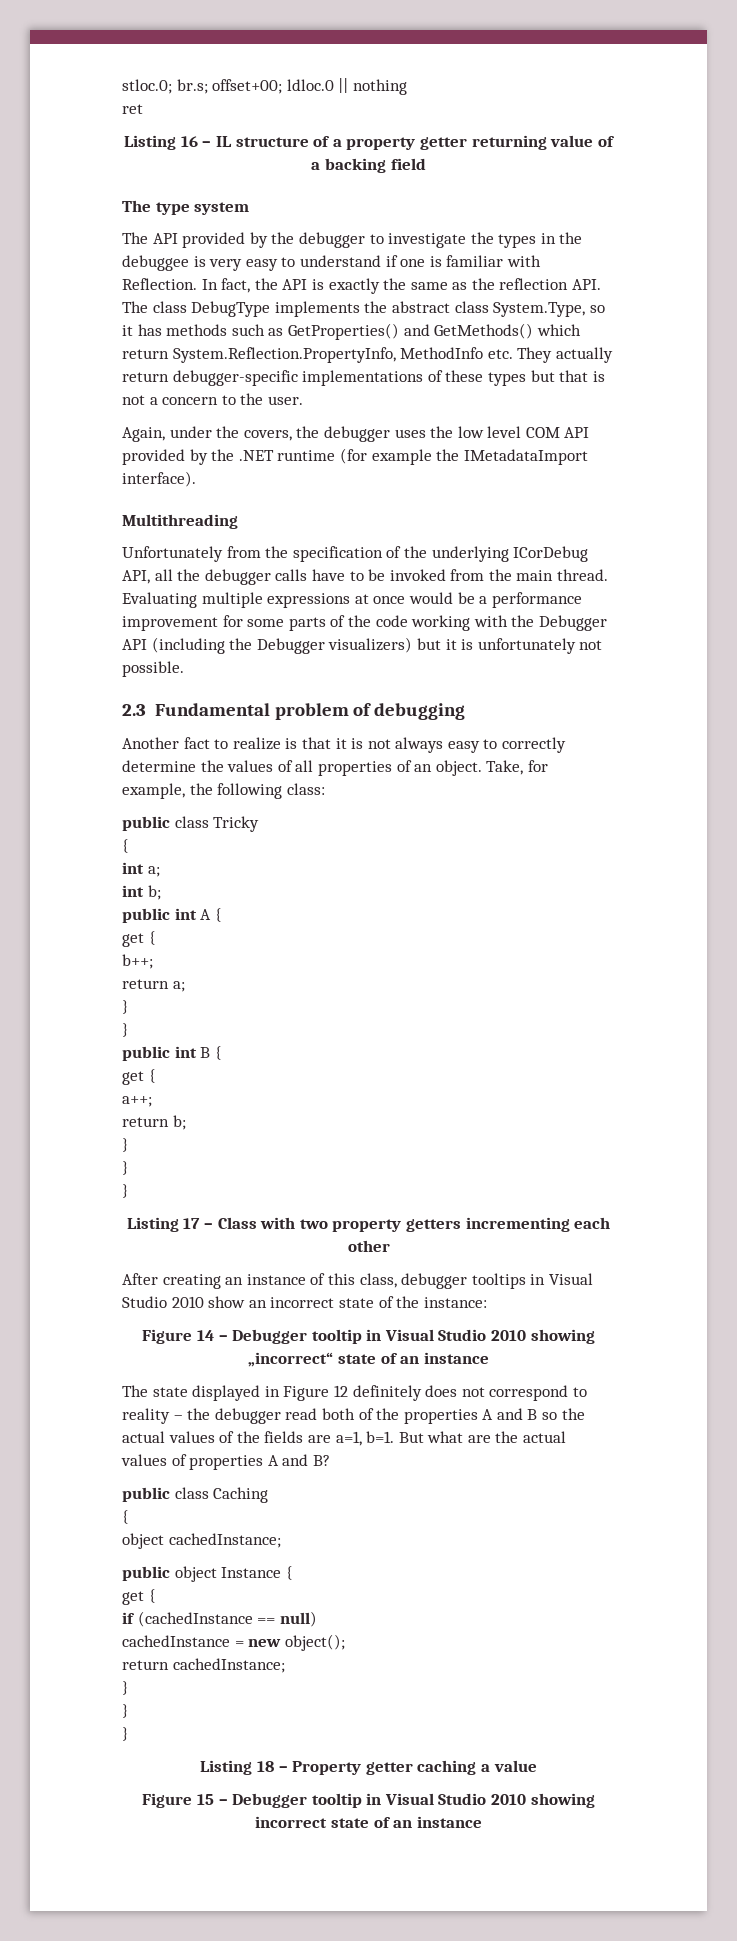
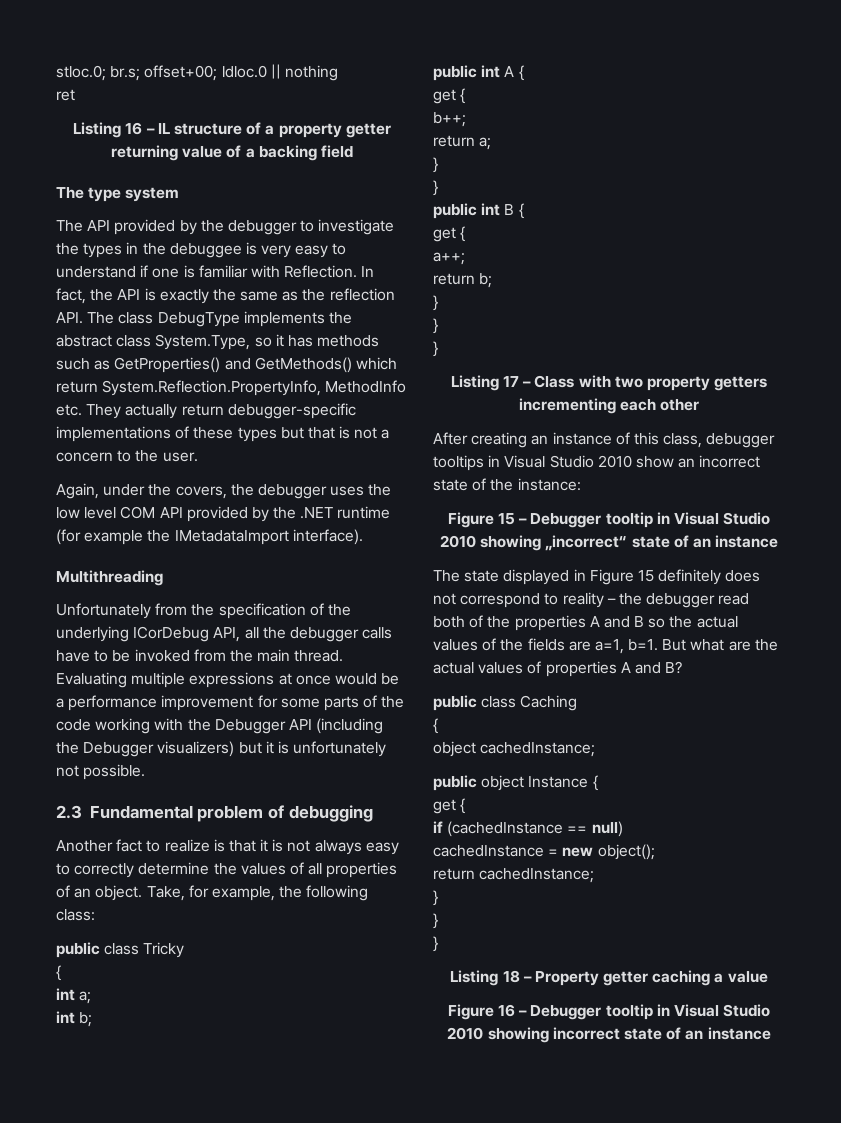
- Figure 14 – Debugger tooltip in Visual Studio 2010 showing „incorrect“ state of an instance
+ Figure 15 – Debugger tooltip in Visual Studio 2010 showing „incorrect“ state of an instance
- The state displayed in Figure 12 definitely does not correspond to reality – the debugger read both of the properties A and B so the actual values of the fields are a=1, b=1.
+ The state displayed in Figure 15 definitely does not correspond to reality – the debugger read both of the properties A and B so the actual values of the fields are a=1, b=1.
- Figure 15 – Debugger tooltip in Visual Studio 2010 showing incorrect state of an instance
+ Figure 16 – Debugger tooltip in Visual Studio 2010 showing incorrect state of an instance

